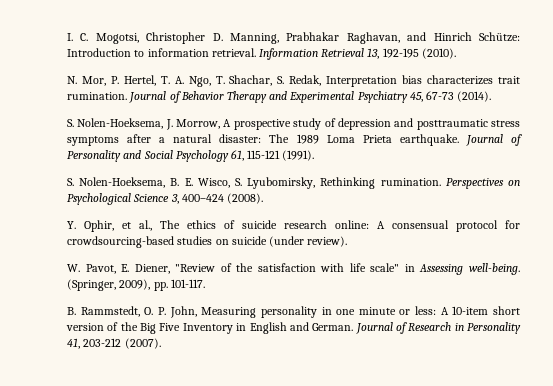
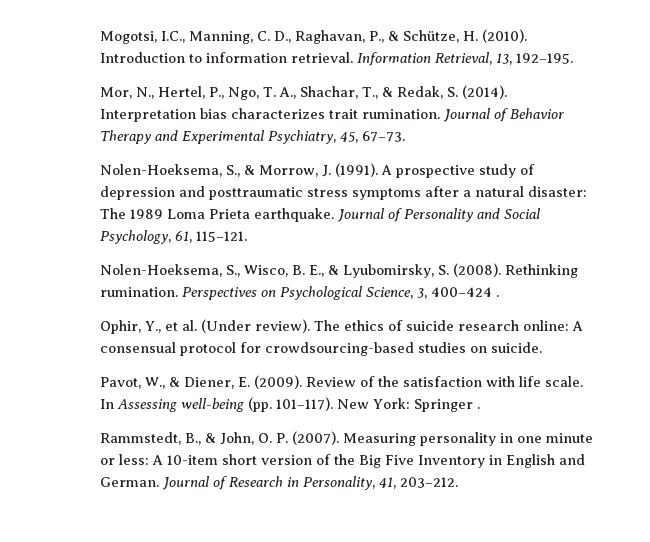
- I. C. Mogotsi, Christopher D. Manning, Prabhakar Raghavan, and Hinrich Schütze: Introduction to information retrieval.
+ Mogotsi, I.C., Manning, C. D., Raghavan, P., & Schütze, H. (2010). Introduction to information retrieval.
- Information Retrieval 13, 192-195 (2010).
- N. Mor, P. Hertel, T. A. Ngo, T. Shachar, S. Redak, Interpretation bias characterizes trait rumination.
+ Information Retrieval, 13, 192–195.
+ Mor, N., Hertel, P., Ngo, T. A., Shachar, T., & Redak, S. (2014). Interpretation bias characterizes trait rumination.
- Journal of Behavior Therapy and Experimental Psychiatry 45, 67-73 (2014).
- S. Nolen-Hoeksema, J. Morrow, A prospective study of depression and posttraumatic stress symptoms after a natural disaster: The 1989 Loma Prieta earthquake.
+ Journal of Behavior Therapy and Experimental Psychiatry, 45, 67–73.
+ Nolen-Hoeksema, S., & Morrow, J. (1991). A prospective study of depression and posttraumatic stress symptoms after a natural disaster: The 1989 Loma Prieta earthquake.
- Journal of Personality and Social Psychology 61, 115-121 (1991).
- S. Nolen-Hoeksema, B. E. Wisco, S. Lyubomirsky, Rethinking rumination.
+ Journal of Personality and Social Psychology, 61, 115–121.
+ Nolen-Hoeksema, S., Wisco, B. E., & Lyubomirsky, S. (2008). Rethinking rumination.
- Perspectives on Psychological Science 3, 400–424 (2008).
- Y. Ophir, et al., The ethics of suicide research online: A consensual protocol for crowdsourcing-based studies on suicide (under review).
- W. Pavot, E. Diener, "Review of the satisfaction with life scale" in Assessing well-being. (Springer, 2009), pp. 101-117.
- B. Rammstedt, O. P. John, Measuring personality in one minute or less: A 10-item short version of the Big Five Inventory in English and German.
+ Perspectives on Psychological Science, 3, 400–424 .
+ Ophir, Y., et al. (Under review). The ethics of suicide research online: A consensual protocol for crowdsourcing-based studies on suicide.
+ Pavot, W., & Diener, E. (2009). Review of the satisfaction with life scale. In Assessing well-being (pp. 101–117). New York: Springer .
+ Rammstedt, B., & John, O. P. (2007). Measuring personality in one minute or less: A 10-item short version of the Big Five Inventory in English and German.
- Journal of Research in Personality 41, 203-212 (2007).
+ Journal of Research in Personality, 41, 203–212.

